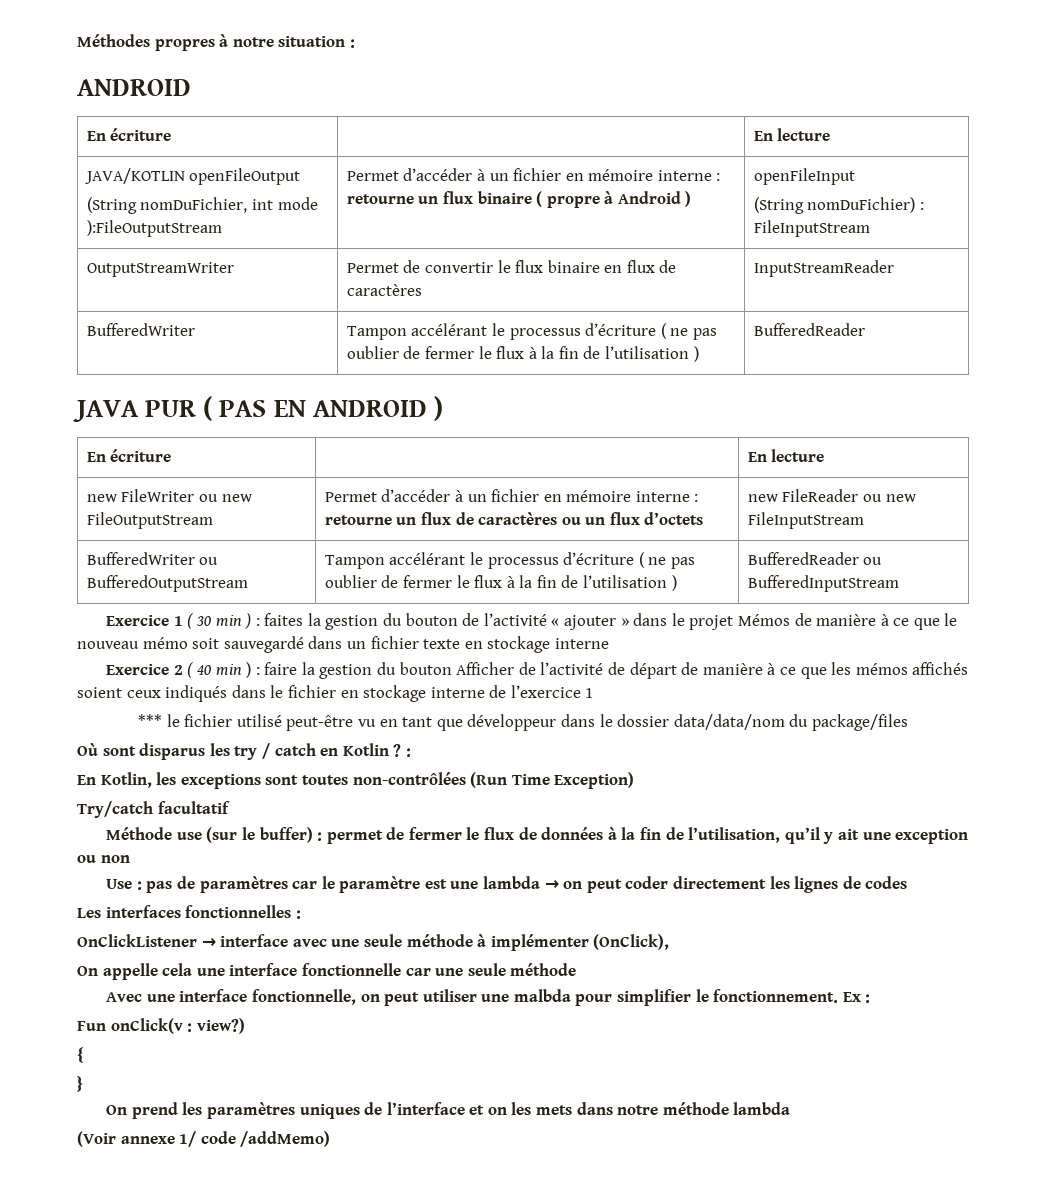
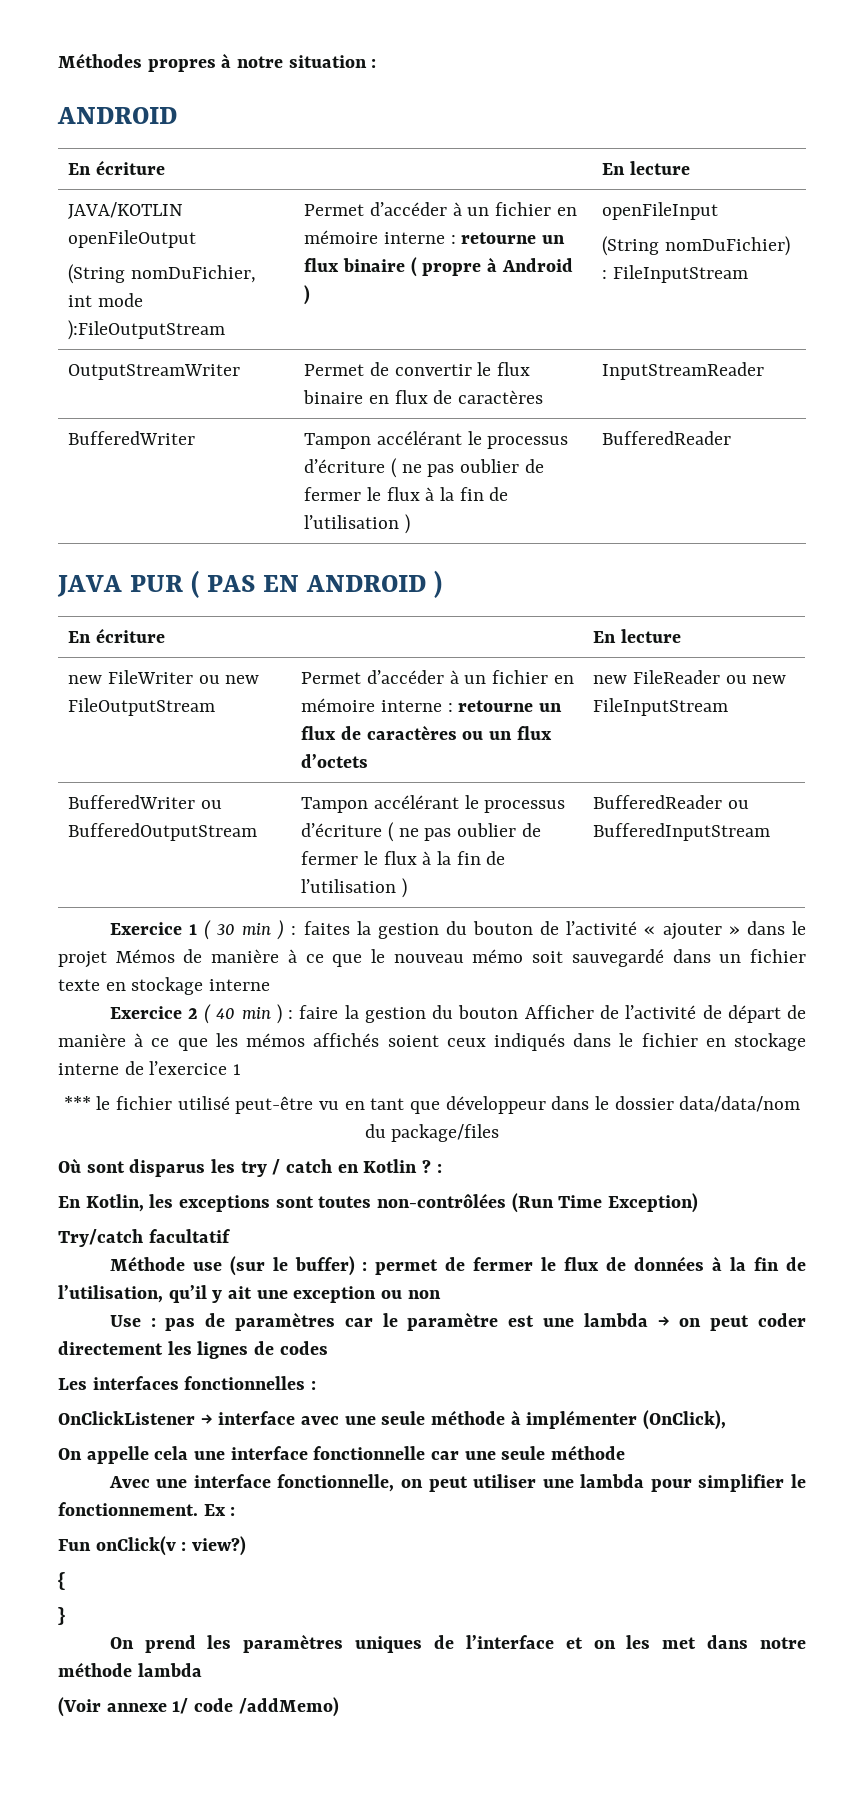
- Avec une interface fonctionnelle, on peut utiliser une malbda pour simplifier le fonctionnement.
+ Avec une interface fonctionnelle, on peut utiliser une lambda pour simplifier le fonctionnement.
- On prend les paramètres uniques de l’interface et on les mets dans notre méthode lambda
+ On prend les paramètres uniques de l’interface et on les met dans notre méthode lambda

